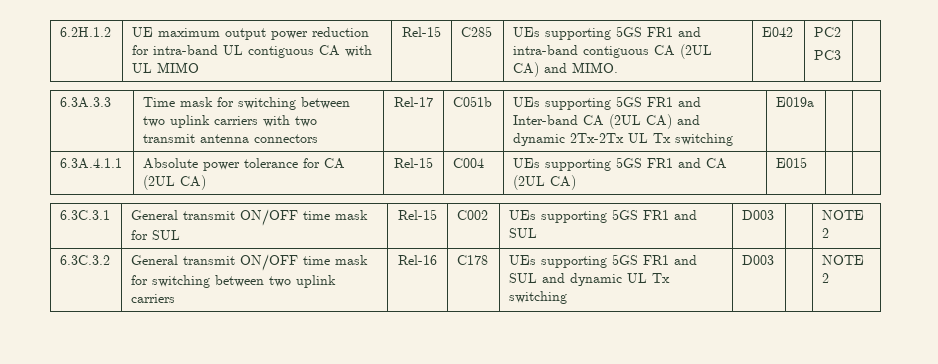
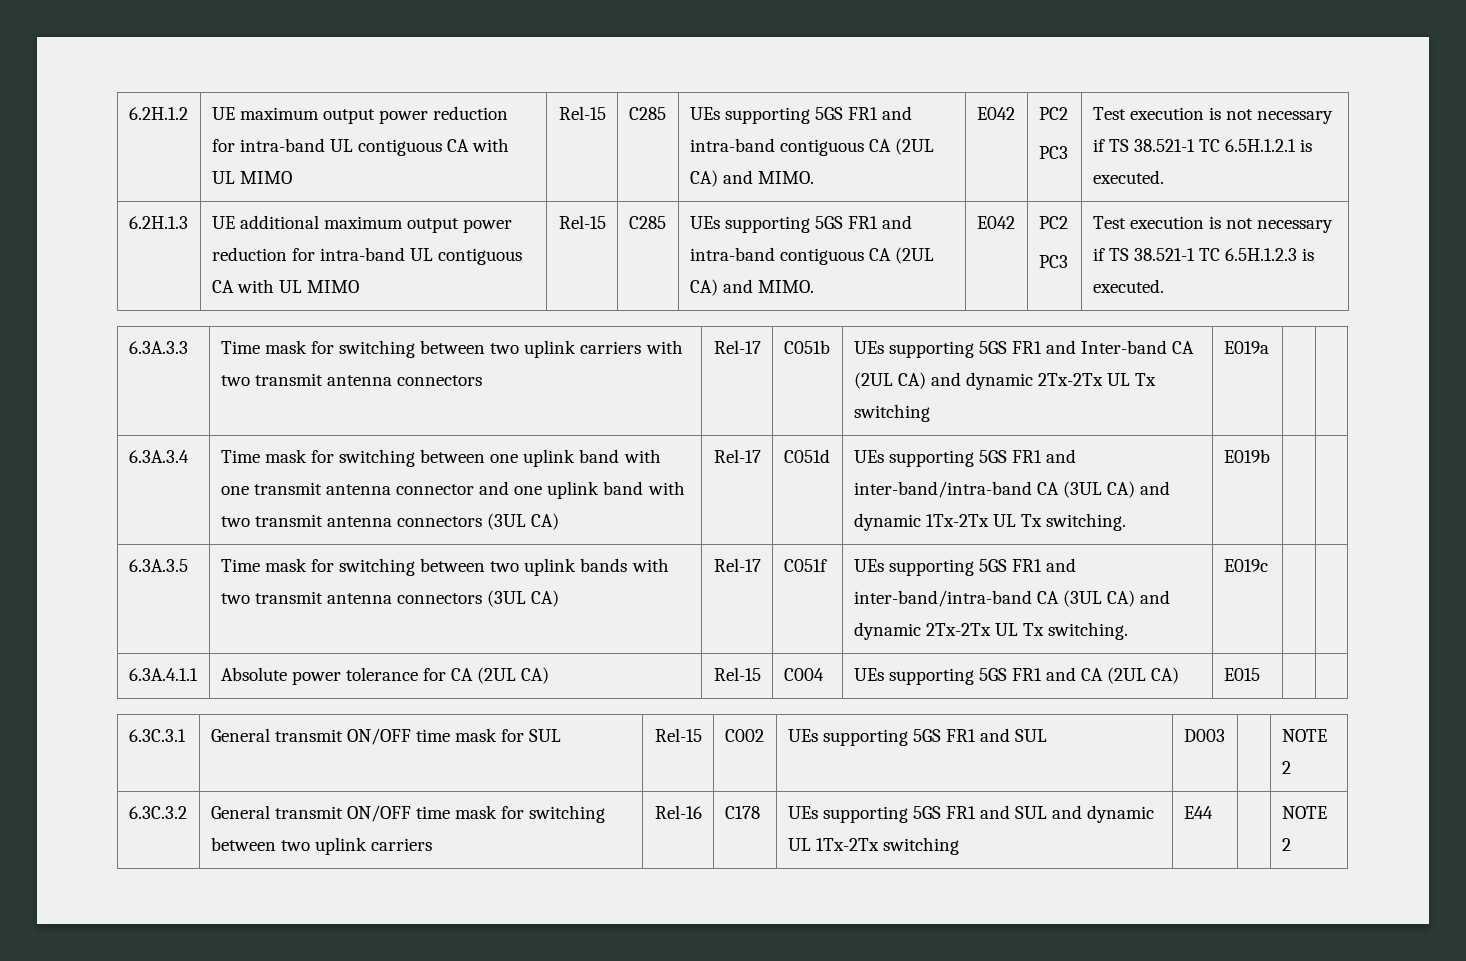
+ Test execution is not necessary if TS 38.521-1 TC 6.5H.1.2.1 is executed.
+ 6.2H.1.3 | UE additional maximum output power reduction for intra-band UL contiguous CA with UL MIMO | Rel-15 | C285 | UEs supporting 5GS FR1 and intra-band contiguous CA (2UL CA) and MIMO. | E042 | PC2
+ PC3 | Test execution is not necessary if TS 38.521-1 TC 6.5H.1.2.3 is executed.
+ 6.3A.3.4 | Time mask for switching between one uplink band with one transmit antenna connector and one uplink band with two transmit antenna connectors (3UL CA) | Rel-17 | C051d | UEs supporting 5GS FR1 and inter-band/intra-band CA (3UL CA) and dynamic 1Tx-2Tx UL Tx switching. | E019b | |
+ 6.3A.3.5 | Time mask for switching between two uplink bands with two transmit antenna connectors (3UL CA) | Rel-17 | C051f | UEs supporting 5GS FR1 and inter-band/intra-band CA (3UL CA) and dynamic 2Tx-2Tx UL Tx switching. | E019c | |
- 6.3C.3.2 | General transmit ON/OFF time mask for switching between two uplink carriers | Rel-16 | C178 | UEs supporting 5GS FR1 and SUL and dynamic UL Tx switching | D003 | | NOTE 2
+ 6.3C.3.2 | General transmit ON/OFF time mask for switching between two uplink carriers | Rel-16 | C178 | UEs supporting 5GS FR1 and SUL and dynamic UL 1Tx-2Tx switching | E44 | | NOTE 2

